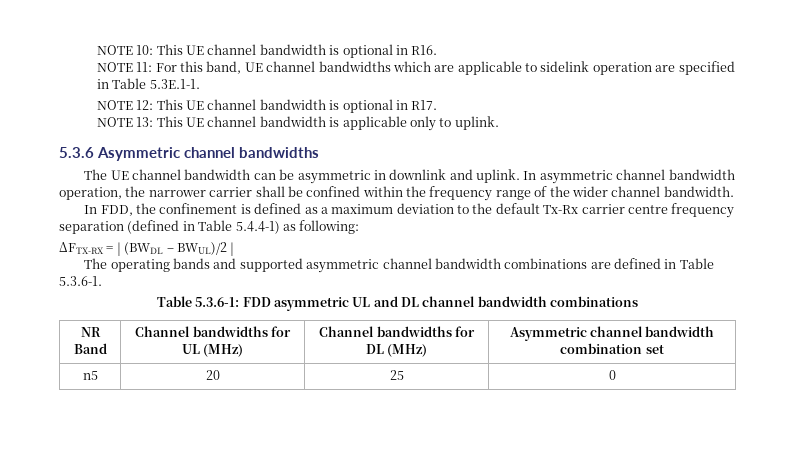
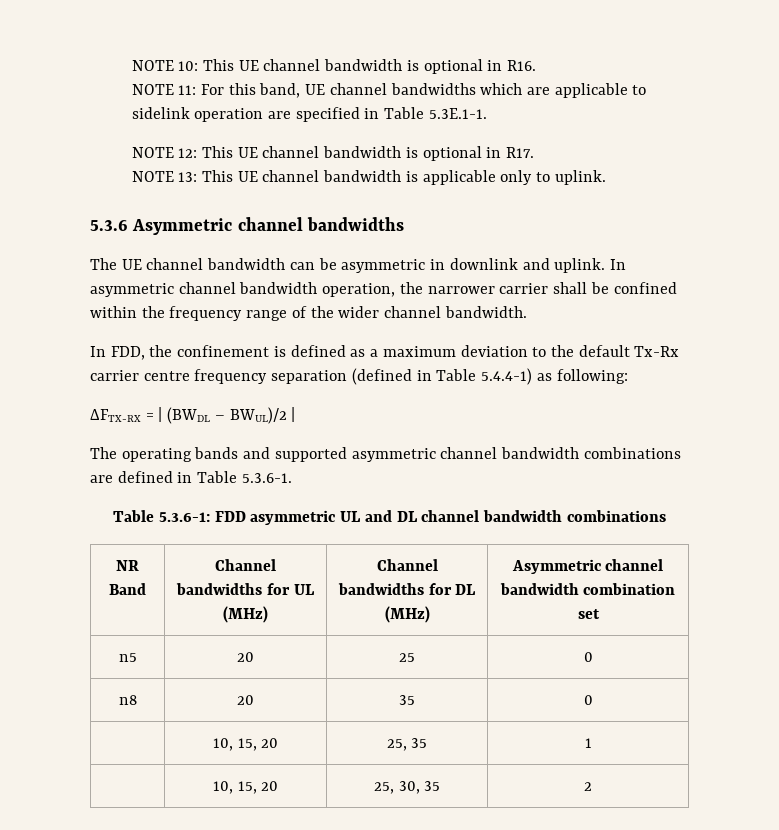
+ n8 | 20 | 35 | 0
+ | 10, 15, 20 | 25, 35 | 1
+ | 10, 15, 20 | 25, 30, 35 | 2

